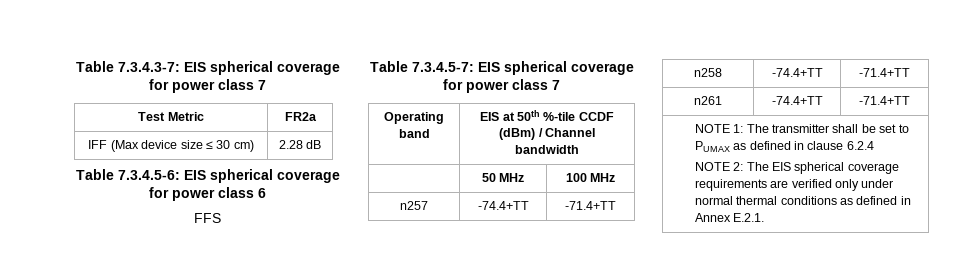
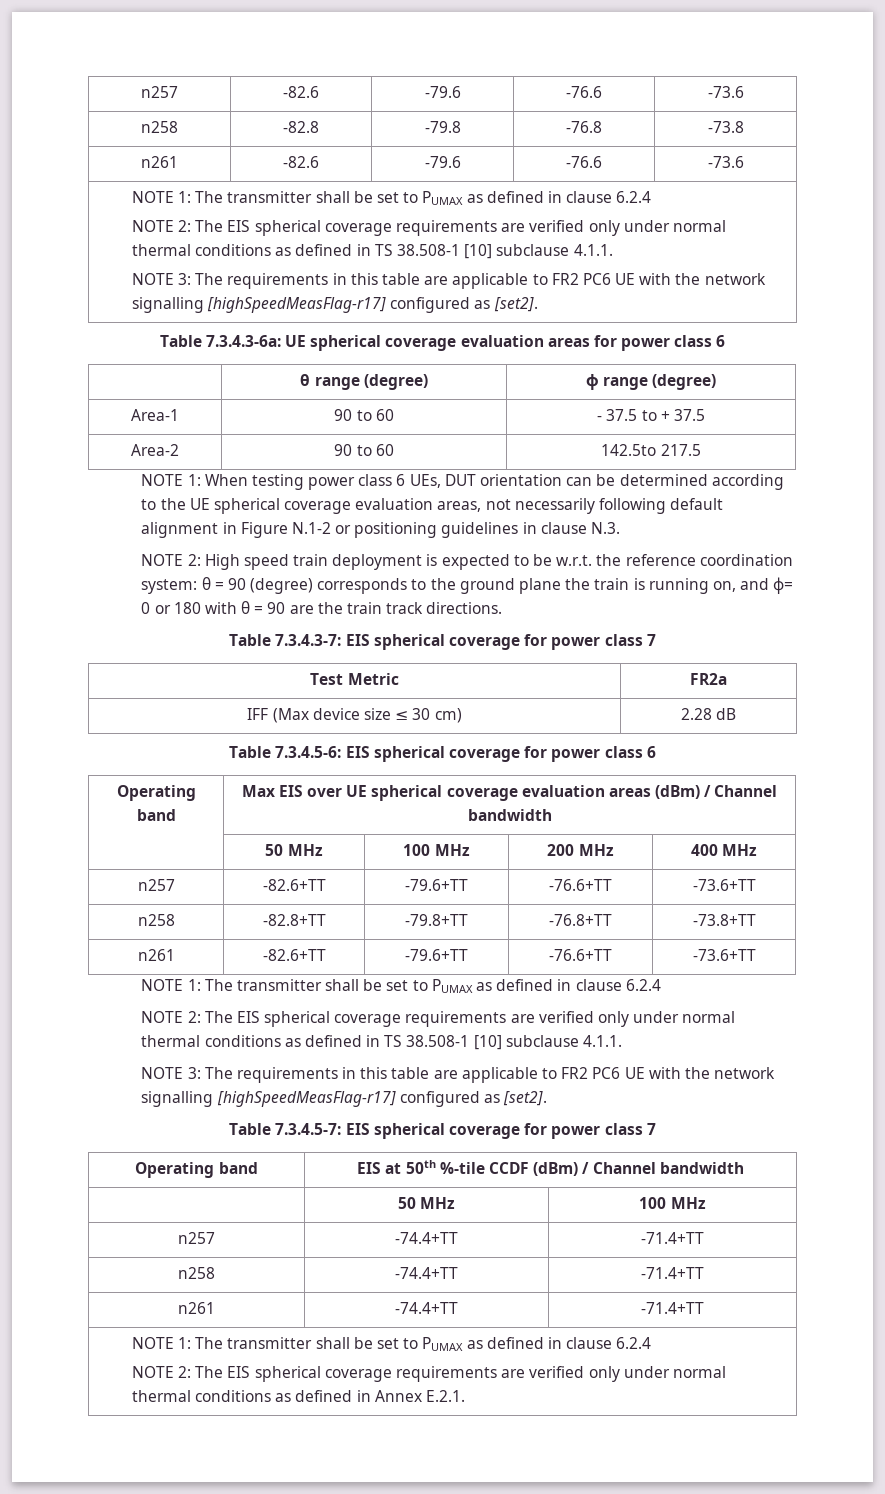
+ n257 | -82.6 | -79.6 | -76.6 | -73.6
+ n258 | -82.8 | -79.8 | -76.8 | -73.8
+ n261 | -82.6 | -79.6 | -76.6 | -73.6
+ NOTE 1: The transmitter shall be set to PUMAX as defined in clause 6.2.4
+ NOTE 2: The EIS spherical coverage requirements are verified only under normal thermal conditions as defined in TS 38.508-1 [10] subclause 4.1.1.
+ NOTE 3: The requirements in this table are applicable to FR2 PC6 UE with the network signalling [highSpeedMeasFlag-r17] configured as [set2].
+ Table 7.3.4.3-6a: UE spherical coverage evaluation areas for power class 6
+ | θ range (degree) | ϕ range (degree)
+ Area-1 | 90 to 60 | - 37.5 to + 37.5
+ Area-2 | 90 to 60 | 142.5to 217.5
+ NOTE 1: When testing power class 6 UEs, DUT orientation can be determined according to the UE spherical coverage evaluation areas, not necessarily following default alignment in Figure N.1-2 or positioning guidelines in clause N.3.
+ NOTE 2: High speed train deployment is expected to be w.r.t. the reference coordination system: θ = 90 (degree) corresponds to the ground plane the train is running on, and ϕ= 0 or 180 with θ = 90 are the train track directions.
- FFS
+ Operating band | Max EIS over UE spherical coverage evaluation areas (dBm) / Channel bandwidth
+ | 50 MHz | 100 MHz | 200 MHz | 400 MHz
+ n257 | -82.6+TT | -79.6+TT | -76.6+TT | -73.6+TT
+ n258 | -82.8+TT | -79.8+TT | -76.8+TT | -73.8+TT
+ n261 | -82.6+TT | -79.6+TT | -76.6+TT | -73.6+TT
+ NOTE 1: The transmitter shall be set to PUMAX as defined in clause 6.2.4
+ NOTE 2: The EIS spherical coverage requirements are verified only under normal thermal conditions as defined in TS 38.508-1 [10] subclause 4.1.1.
+ NOTE 3: The requirements in this table are applicable to FR2 PC6 UE with the network signalling [highSpeedMeasFlag-r17] configured as [set2].

